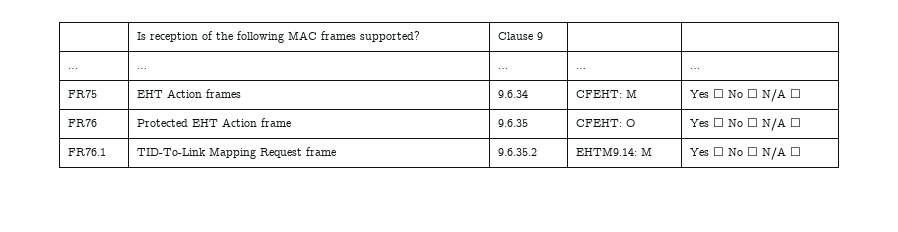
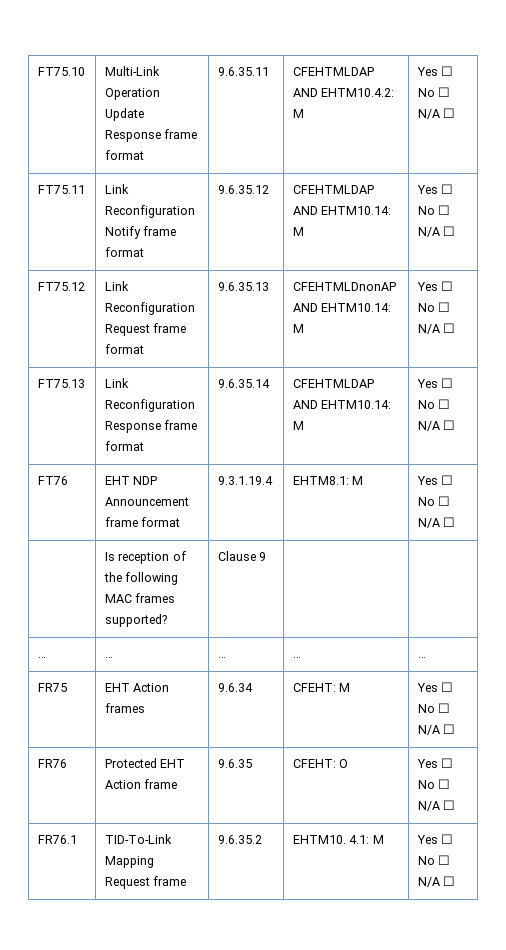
+ FT75.10 | Multi-Link Operation Update Response frame format | 9.6.35.11 | CFEHTMLDAP AND EHTM10.4.2: M | Yes ☐ No ☐ N/A ☐
+ FT75.11 | Link Reconfiguration Notify frame format | 9.6.35.12 | CFEHTMLDAP AND EHTM10.14: M | Yes ☐ No ☐ N/A ☐
+ FT75.12 | Link Reconfiguration Request frame format | 9.6.35.13 | CFEHTMLDnonAP AND EHTM10.14: M | Yes ☐ No ☐ N/A ☐
+ FT75.13 | Link Reconfiguration Response frame format | 9.6.35.14 | CFEHTMLDAP AND EHTM10.14: M | Yes ☐ No ☐ N/A ☐
+ FT76 | EHT NDP Announcement frame format | 9.3.1.19.4 | EHTM8.1: M | Yes ☐ No ☐ N/A ☐
- FR76.1 | TID-To-Link Mapping Request frame | 9.6.35.2 | EHTM9.14: M | Yes ☐ No ☐ N/A ☐
+ FR76.1 | TID-To-Link Mapping Request frame | 9.6.35.2 | EHTM10. 4.1: M | Yes ☐ No ☐ N/A ☐

